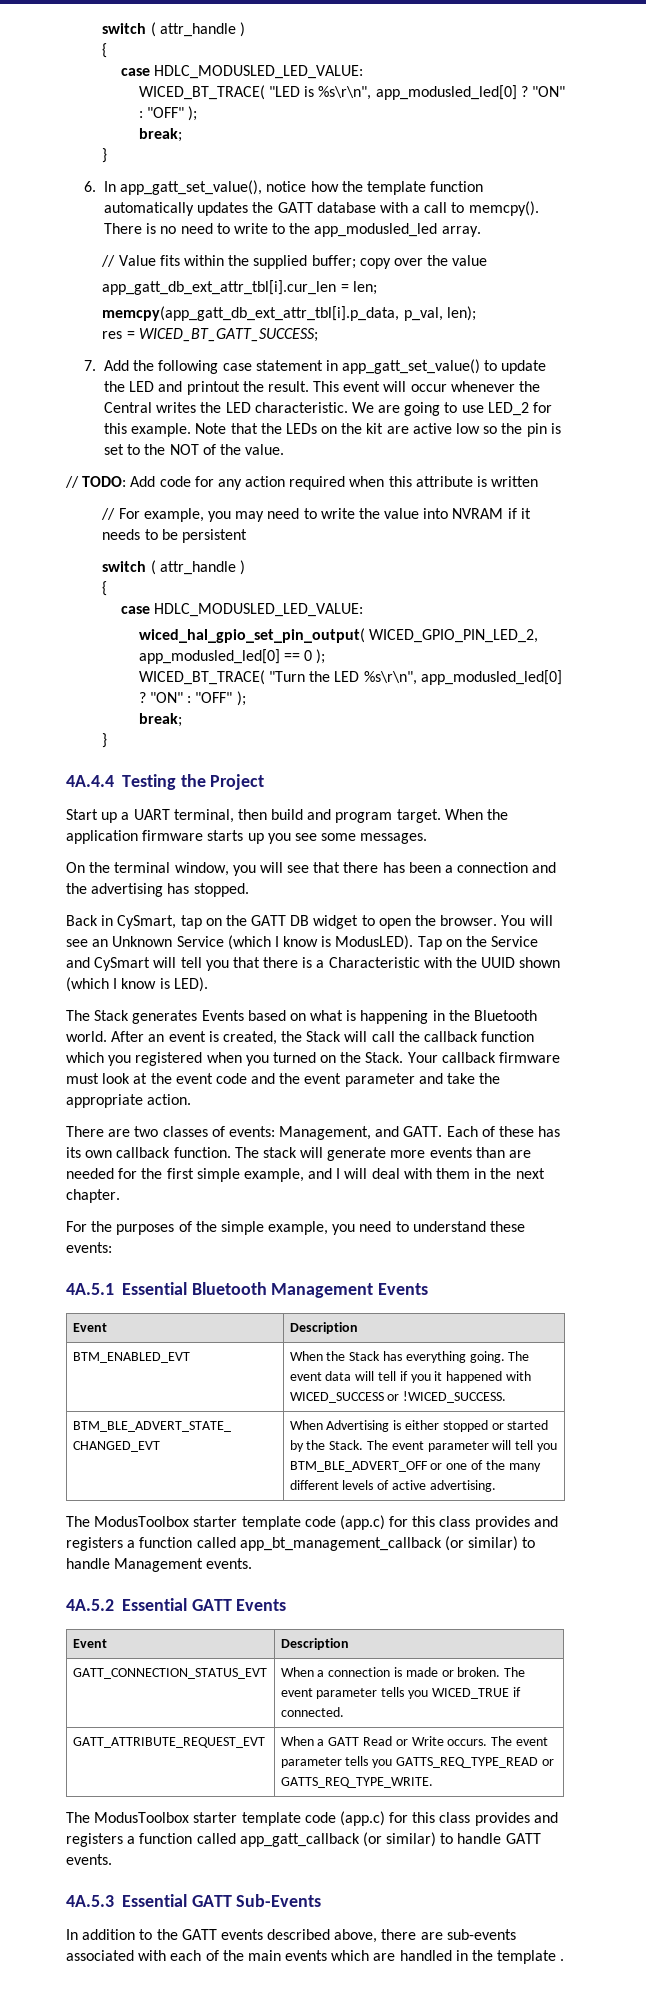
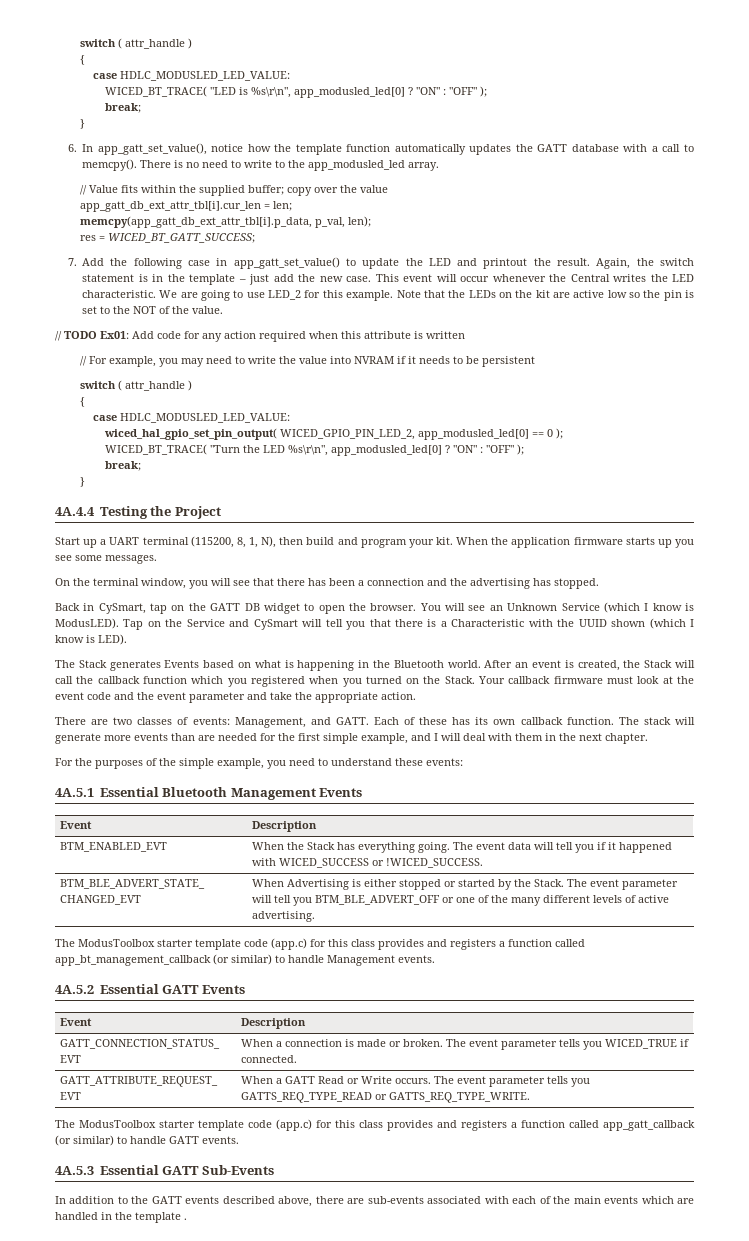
- 7. Add the following case statement in app_gatt_set_value() to update the LED and printout the result.
+ 7. Add the following case in app_gatt_set_value() to update the LED and printout the result.
+ Again, the switch statement is in the template – just add the new case.
- // TODO: Add code for any action required when this attribute is written
+ // TODO Ex01: Add code for any action required when this attribute is written
- Start up a UART terminal, then build and program target.
+ Start up a UART terminal (115200, 8, 1, N), then build and program your kit.
- BTM_ENABLED_EVT | When the Stack has everything going. The event data will tell if you it happened with WICED_SUCCESS or !WICED_SUCCESS.
+ BTM_ENABLED_EVT | When the Stack has everything going. The event data will tell you if it happened with WICED_SUCCESS or !WICED_SUCCESS.

